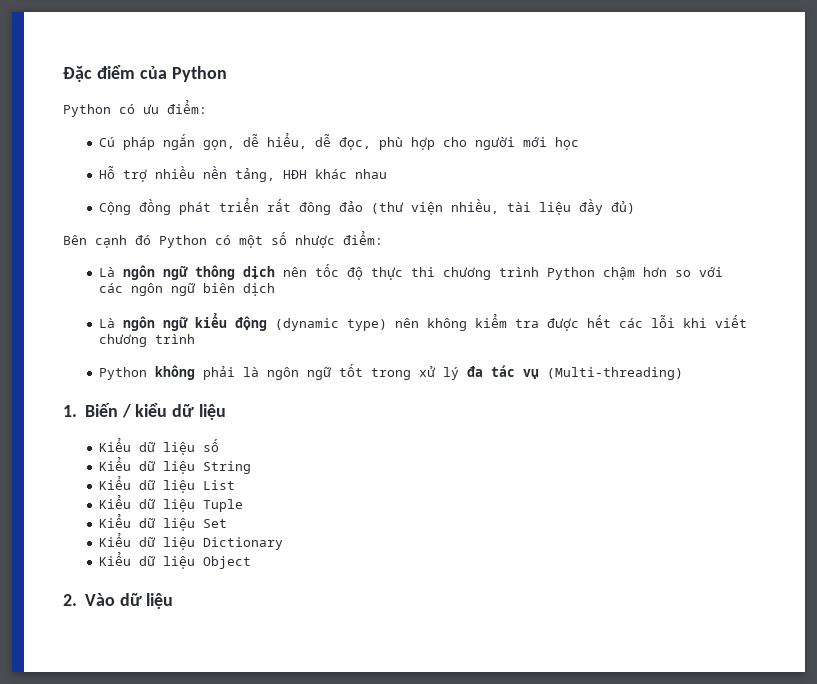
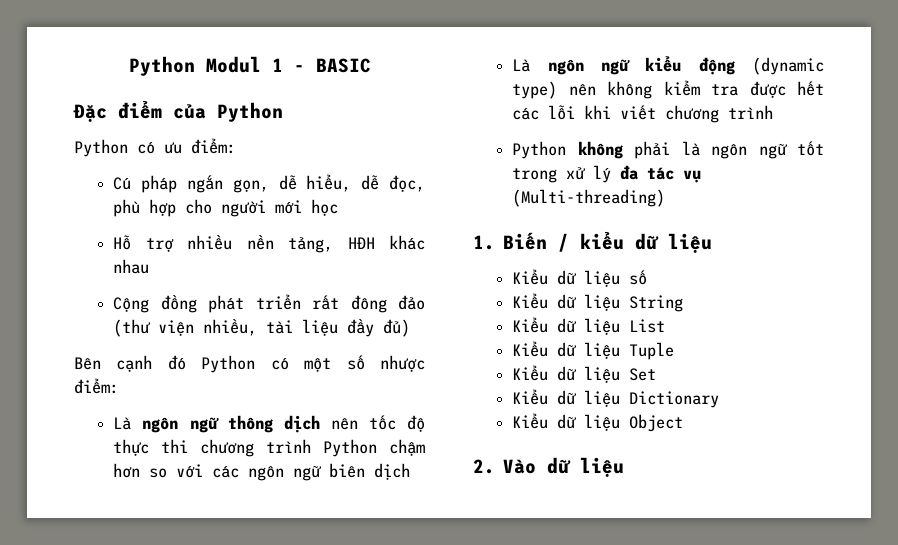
+ Python Modul 1 - BASIC

